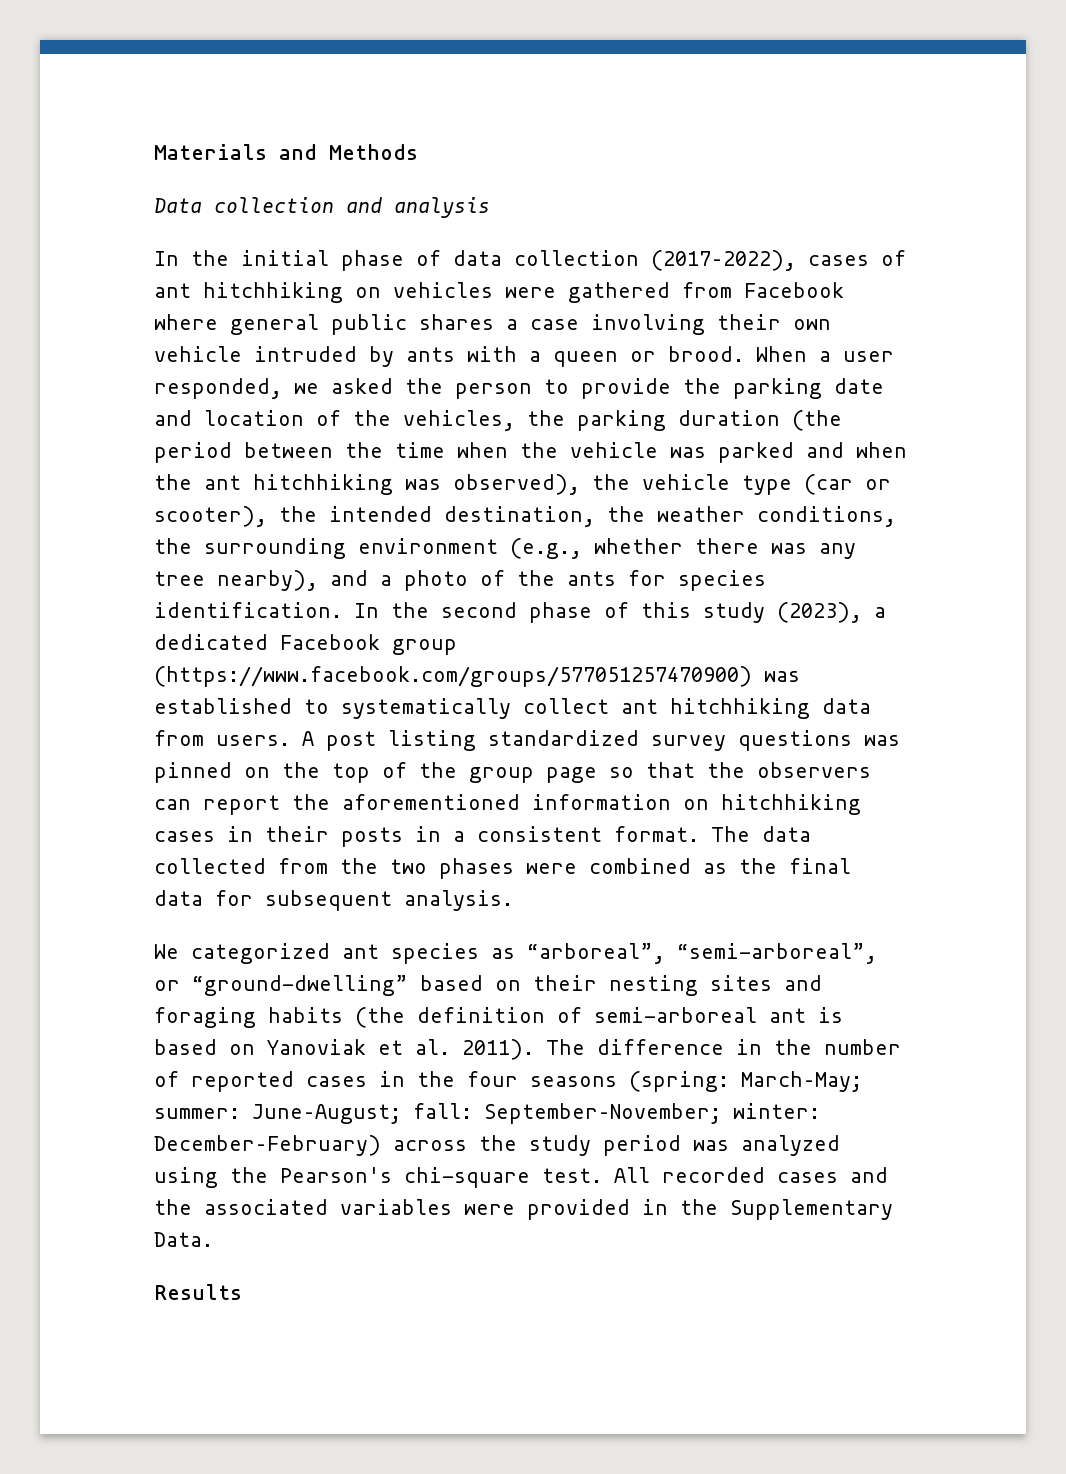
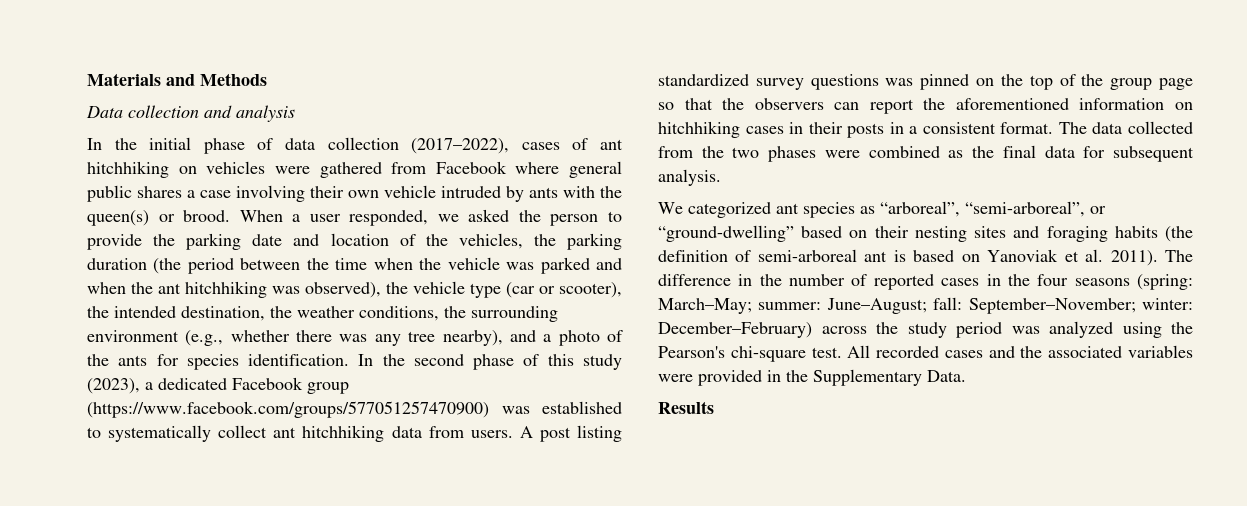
- In the initial phase of data collection (2017–2022), cases of ant hitchhiking on vehicles were gathered from Facebook where general public shares a case involving their own vehicle intruded by ants with a queen or brood.
+ In the initial phase of data collection (2017–2022), cases of ant hitchhiking on vehicles were gathered from Facebook where general public shares a case involving their own vehicle intruded by ants with the queen(s) or brood.

